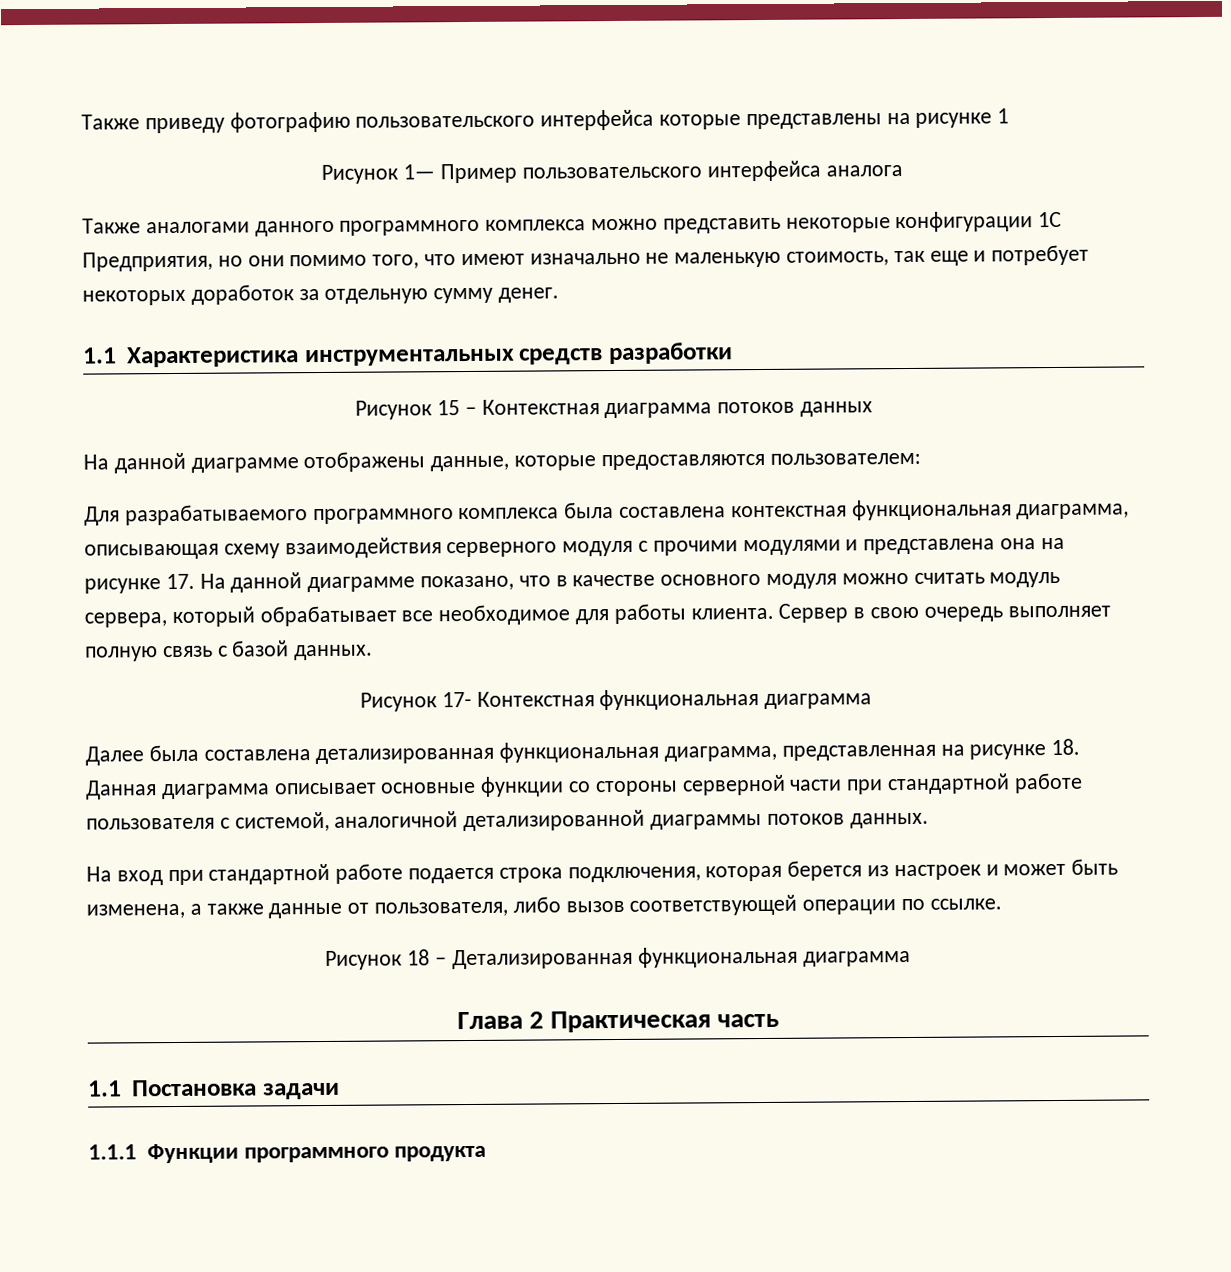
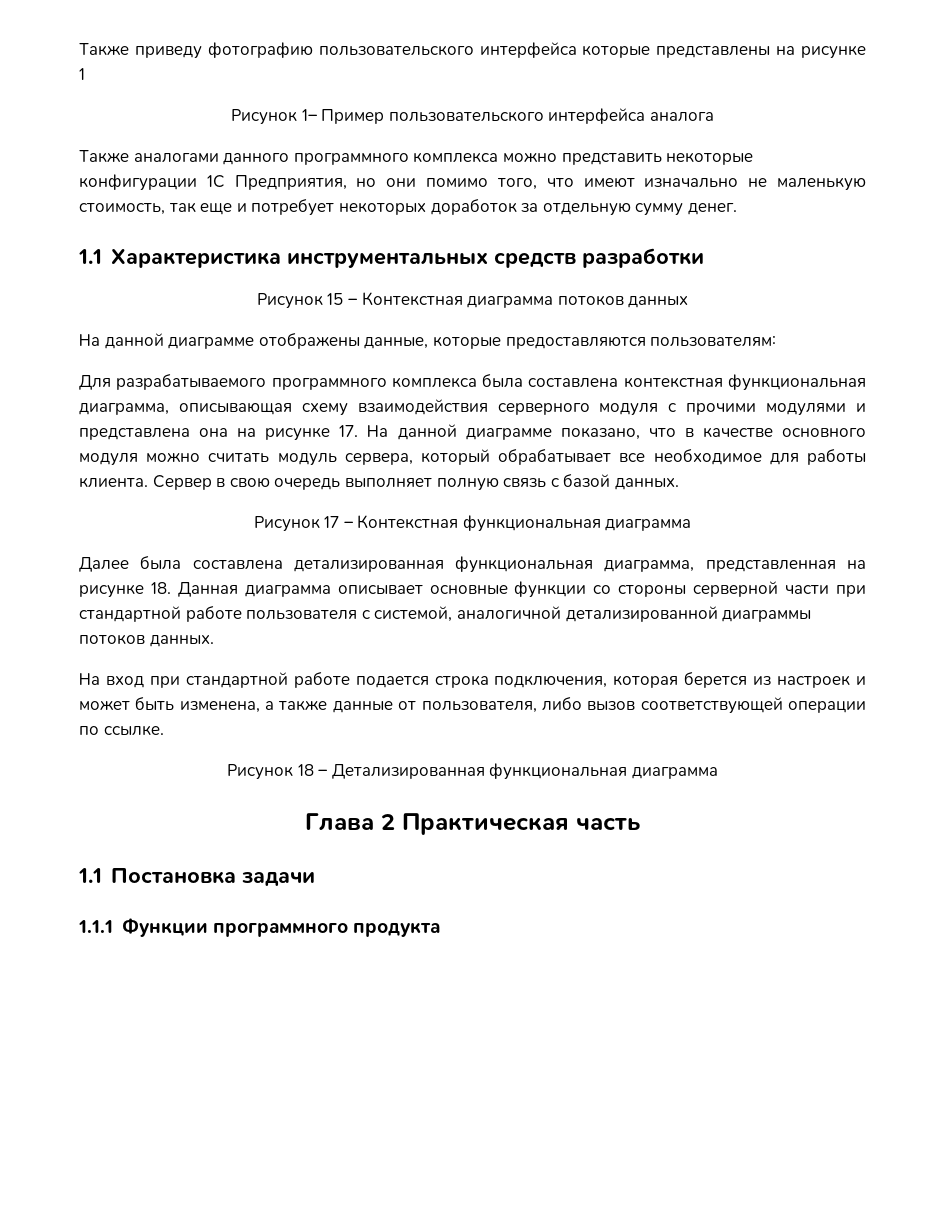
- Рисунок 1— Пример пользовательского интерфейса аналога
+ Рисунок 1– Пример пользовательского интерфейса аналога
- На данной диаграмме отображены данные, которые предоставляются пользователем:
+ На данной диаграмме отображены данные, которые предоставляются пользователям:
- Рисунок 17- Контекстная функциональная диаграмма
+ Рисунок 17 – Контекстная функциональная диаграмма

